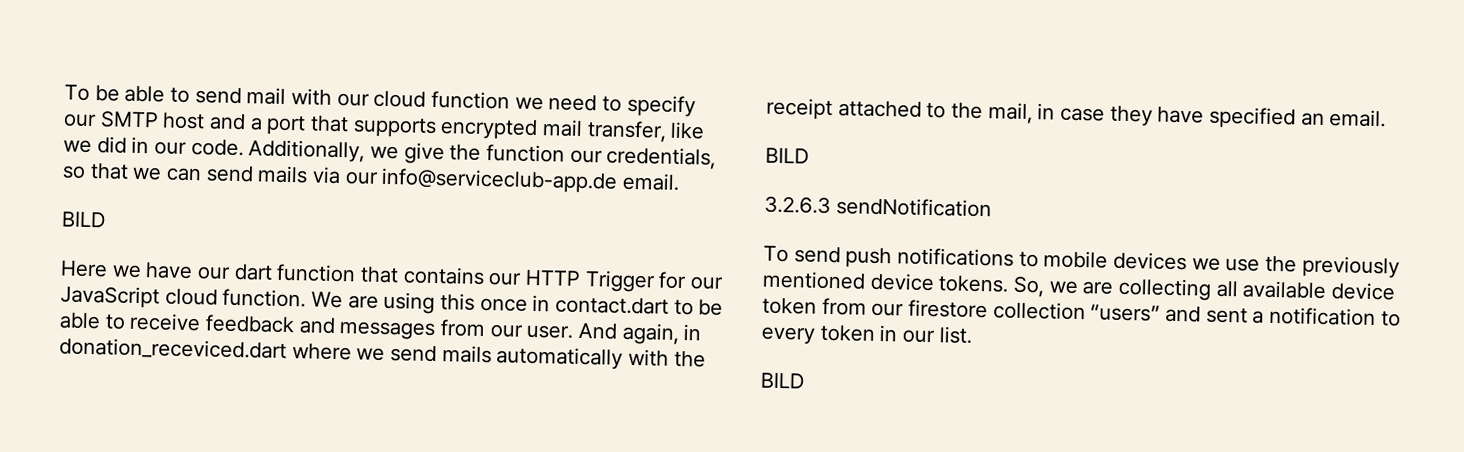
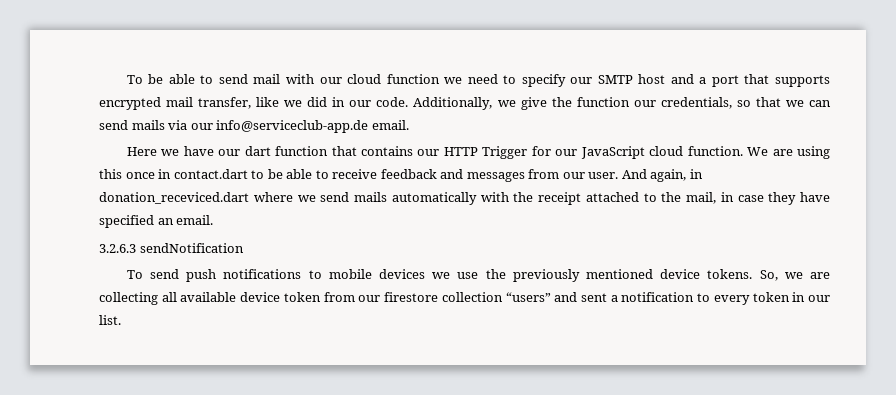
  Additionally, we give the function our credentials, so that we can send mails via our info@serviceclub-app.de email.
- BILD
  And again, in donation_receviced.dart where we send mails automatically with the receipt attached to the mail, in case they have specified an email.
- BILD
  So, we are collecting all available device token from our firestore collection “users” and sent a notification to every token in our list.
- BILD

